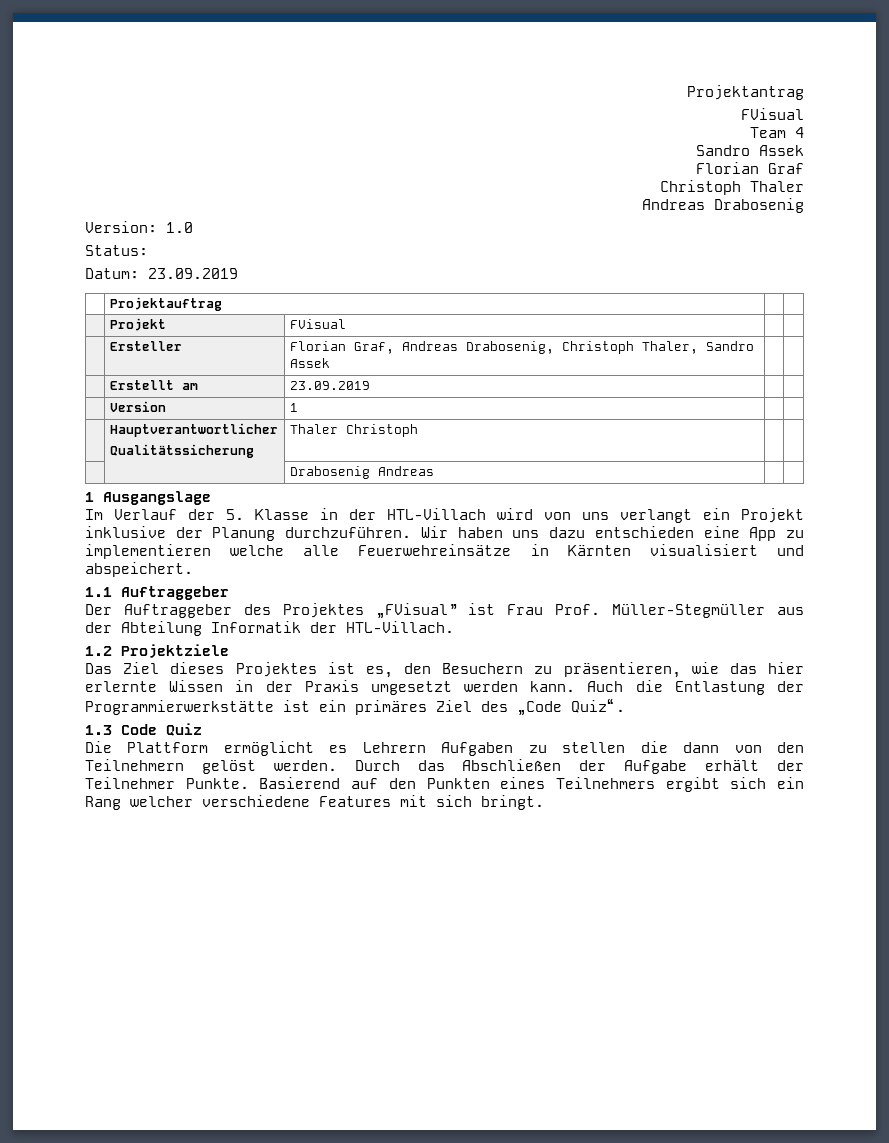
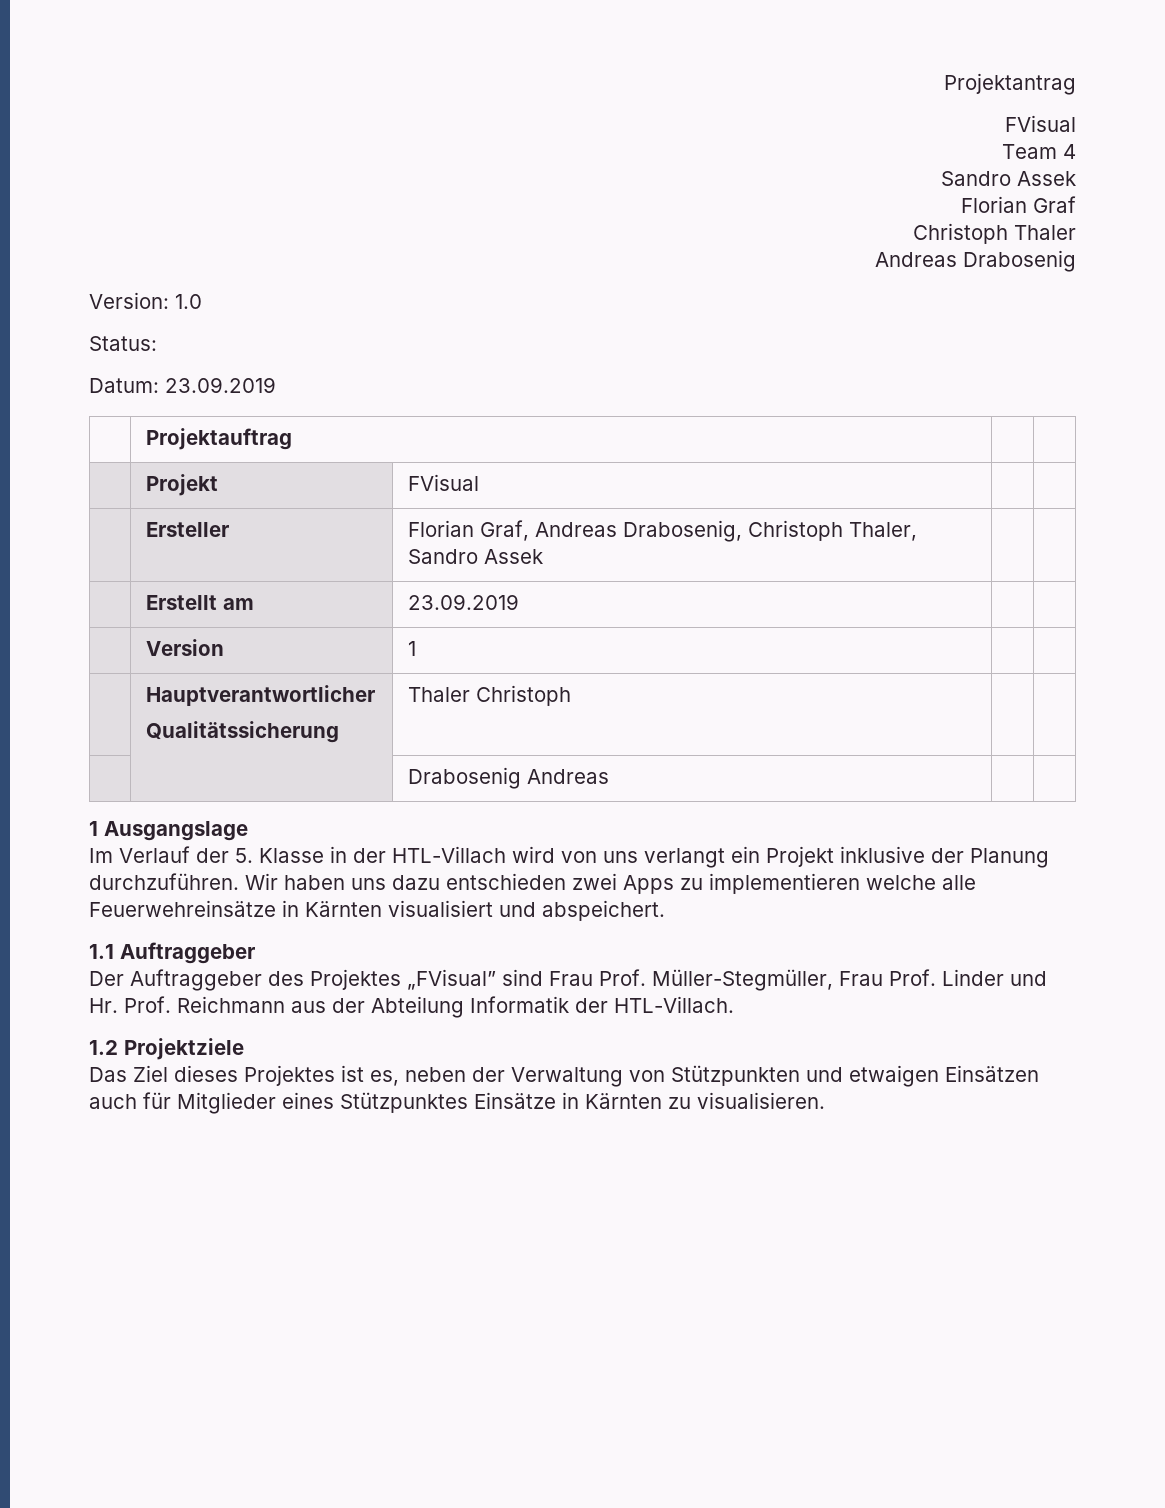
- Wir haben uns dazu entschieden eine App zu implementieren welche alle Feuerwehreinsätze in Kärnten visualisiert und abspeichert.
+ Wir haben uns dazu entschieden zwei Apps zu implementieren welche alle Feuerwehreinsätze in Kärnten visualisiert und abspeichert.
- Der Auftraggeber des Projektes „FVisual” ist Frau Prof. Müller-Stegmüller aus der Abteilung Informatik der HTL-Villach.
+ Der Auftraggeber des Projektes „FVisual” sind Frau Prof. Müller-Stegmüller, Frau Prof. Linder und Hr. Prof. Reichmann aus der Abteilung Informatik der HTL-Villach.
- Das Ziel dieses Projektes ist es, den Besuchern zu präsentieren, wie das hier erlernte Wissen in der Praxis umgesetzt werden kann. Auch die Entlastung der Programmierwerkstätte ist ein primäres Ziel des „Code Quiz“.
- 1.3 Code Quiz
- Die Plattform ermöglicht es Lehrern Aufgaben zu stellen die dann von den Teilnehmern gelöst werden. Durch das Abschließen der Aufgabe erhält der Teilnehmer Punkte. Basierend auf den Punkten eines Teilnehmers ergibt sich ein Rang welcher verschiedene Features mit sich bringt.
+ Das Ziel dieses Projektes ist es, neben der Verwaltung von Stützpunkten und etwaigen Einsätzen auch für Mitglieder eines Stützpunktes Einsätze in Kärnten zu visualisieren.

